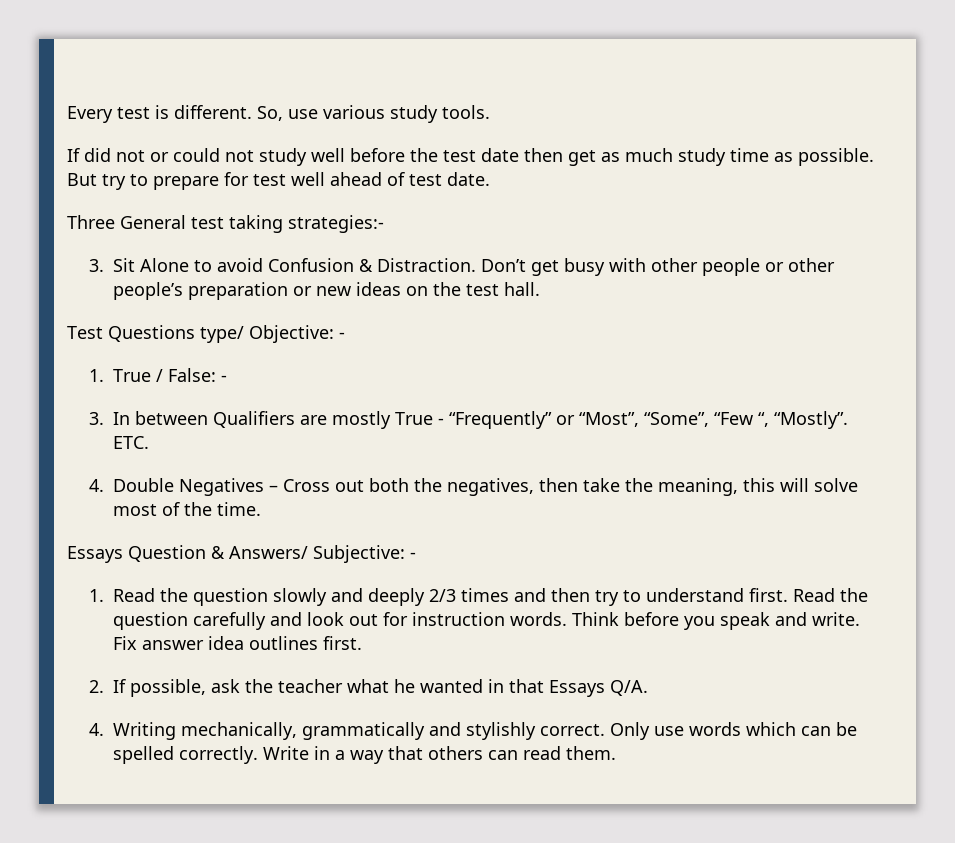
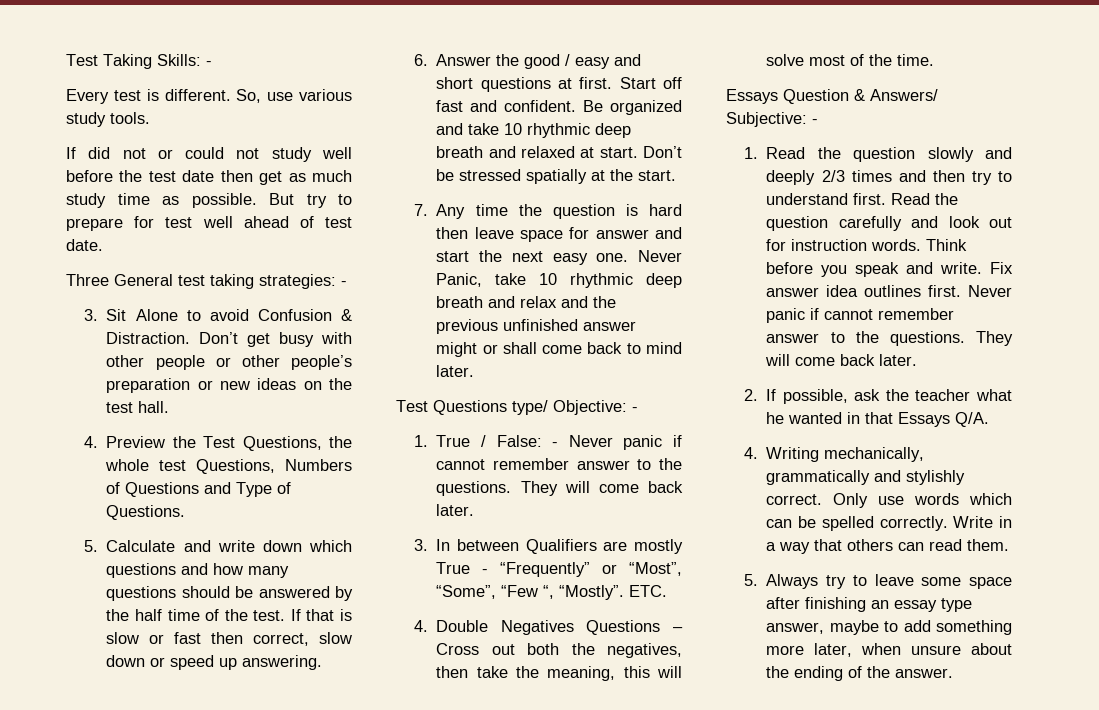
+ Test Taking Skills: -
- Three General test taking strategies:-
+ Three General test taking strategies: -
+ 4. Preview the Test Questions, the whole test Questions, Numbers of Questions and Type of Questions.
+ 5. Calculate and write down which questions and how many questions should be answered by the half time of the test. If that is slow or fast then correct, slow down or speed up answering.
+ 6. Answer the good / easy and short questions at first. Start off fast and confident. Be organized and take 10 rhythmic deep breath and relaxed at start. Don’t be stressed spatially at the start.
+ 7. Any time the question is hard then leave space for answer and start the next easy one. Never Panic, take 10 rhythmic deep breath and relax and the previous unfinished answer might or shall come back to mind later.
- 1. True / False: -
+ 1. True / False: - Never panic if cannot remember answer to the questions. They will come back later.
- 4. Double Negatives – Cross out both the negatives, then take the meaning, this will solve most of the time.
+ 4. Double Negatives Questions – Cross out both the negatives, then take the meaning, this will solve most of the time.
- Fix answer idea outlines first.
+ Fix answer idea outlines first. Never panic if cannot remember answer to the questions. They will come back later.
+ 5. Always try to leave some space after finishing an essay type answer, maybe to add something more later, when unsure about the ending of the answer.

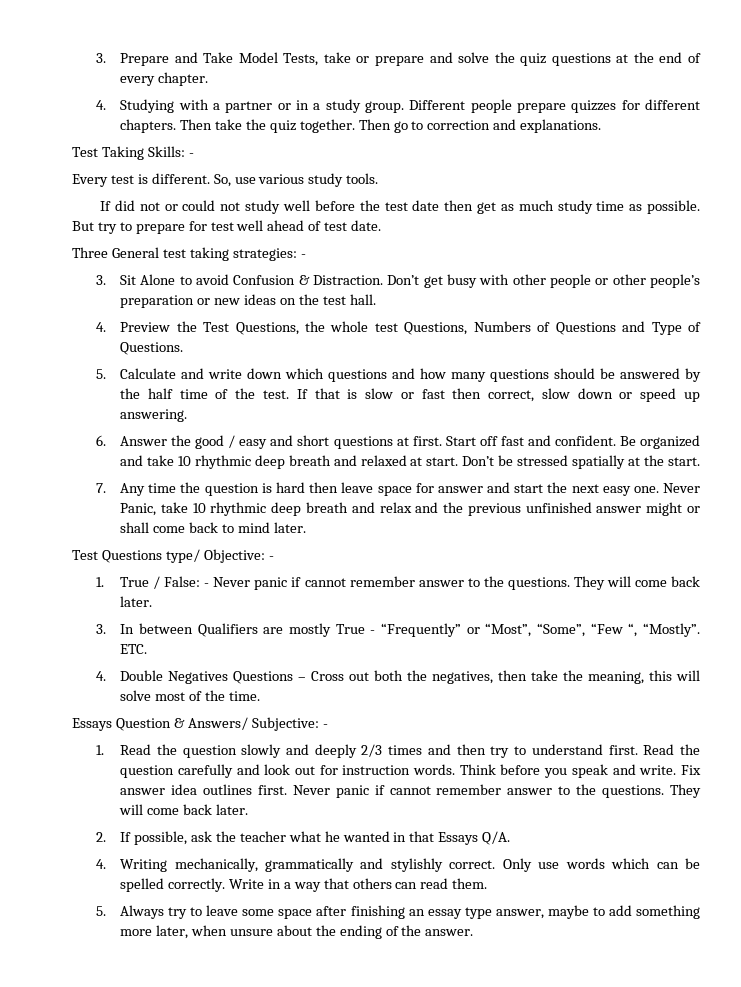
+ 3. Prepare and Take Model Tests, take or prepare and solve the quiz questions at the end of every chapter.
+ 4. Studying with a partner or in a study group. Different people prepare quizzes for different chapters. Then take the quiz together. Then go to correction and explanations.

